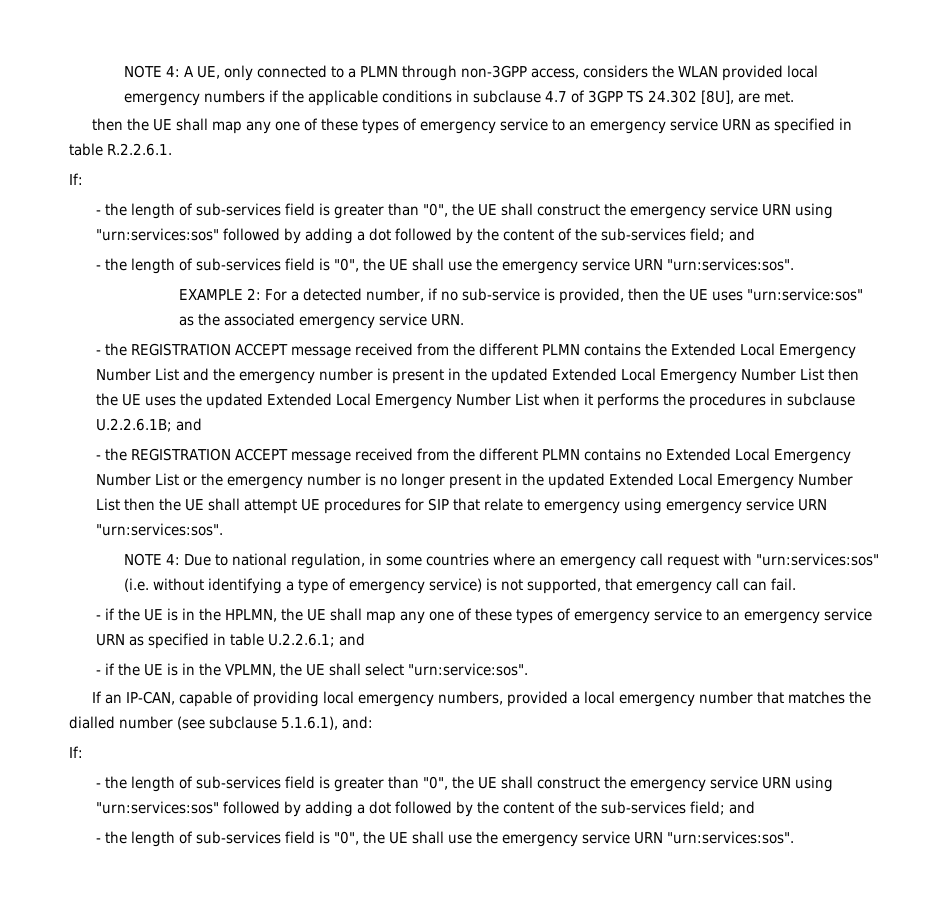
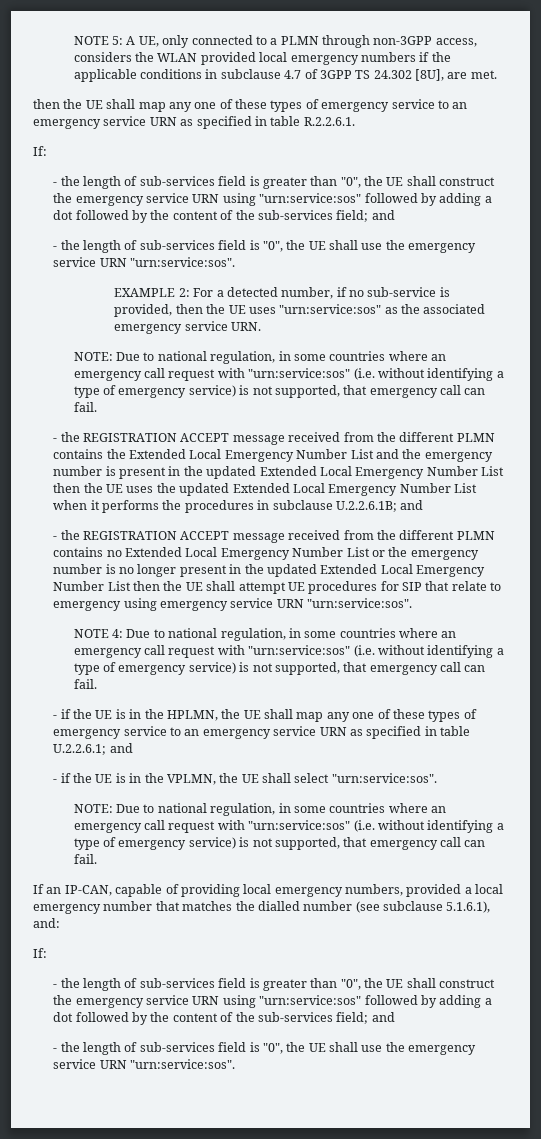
- NOTE 4: A UE, only connected to a PLMN through non-3GPP access, considers the WLAN provided local emergency numbers if the applicable conditions in subclause 4.7 of 3GPP TS 24.302 [8U], are met.
+ NOTE 5: A UE, only connected to a PLMN through non-3GPP access, considers the WLAN provided local emergency numbers if the applicable conditions in subclause 4.7 of 3GPP TS 24.302 [8U], are met.
  then the UE shall map any one of these types of emergency service to an emergency service URN as specified in table R.2.2.6.1.
  If:
- - the length of sub-services field is greater than "0", the UE shall construct the emergency service URN using "urn:services:sos" followed by adding a dot followed by the content of the sub-services field; and
- - the length of sub-services field is "0", the UE shall use the emergency service URN "urn:services:sos".
+ - the length of sub-services field is greater than "0", the UE shall construct the emergency service URN using "urn:service:sos" followed by adding a dot followed by the content of the sub-services field; and
+ - the length of sub-services field is "0", the UE shall use the emergency service URN "urn:service:sos".
  EXAMPLE 2: For a detected number, if no sub-service is provided, then the UE uses "urn:service:sos" as the associated emergency service URN.
+ NOTE: Due to national regulation, in some countries where an emergency call request with "urn:service:sos" (i.e. without identifying a type of emergency service) is not supported, that emergency call can fail.
- - the REGISTRATION ACCEPT message received from the different PLMN contains no Extended Local Emergency Number List or the emergency number is no longer present in the updated Extended Local Emergency Number List then the UE shall attempt UE procedures for SIP that relate to emergency using emergency service URN "urn:services:sos".
+ - the REGISTRATION ACCEPT message received from the different PLMN contains no Extended Local Emergency Number List or the emergency number is no longer present in the updated Extended Local Emergency Number List then the UE shall attempt UE procedures for SIP that relate to emergency using emergency service URN "urn:service:sos".
- NOTE 4: Due to national regulation, in some countries where an emergency call request with "urn:services:sos" (i.e. without identifying a type of emergency service) is not supported, that emergency call can fail.
+ NOTE 4: Due to national regulation, in some countries where an emergency call request with "urn:service:sos" (i.e. without identifying a type of emergency service) is not supported, that emergency call can fail.
  - if the UE is in the VPLMN, the UE shall select "urn:service:sos".
+ NOTE: Due to national regulation, in some countries where an emergency call request with "urn:service:sos" (i.e. without identifying a type of emergency service) is not supported, that emergency call can fail.
  If an IP-CAN, capable of providing local emergency numbers, provided a local emergency number that matches the dialled number (see subclause 5.1.6.1), and:
  If:
- - the length of sub-services field is greater than "0", the UE shall construct the emergency service URN using "urn:services:sos" followed by adding a dot followed by the content of the sub-services field; and
- - the length of sub-services field is "0", the UE shall use the emergency service URN "urn:services:sos".
+ - the length of sub-services field is greater than "0", the UE shall construct the emergency service URN using "urn:service:sos" followed by adding a dot followed by the content of the sub-services field; and
+ - the length of sub-services field is "0", the UE shall use the emergency service URN "urn:service:sos".

